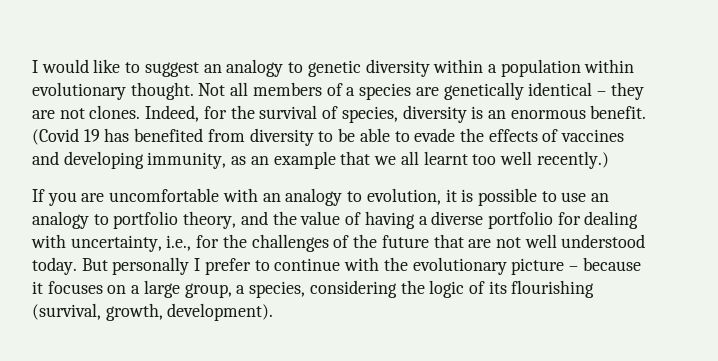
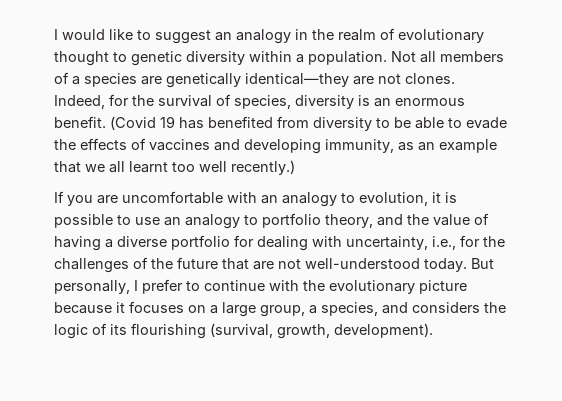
- I would like to suggest an analogy to genetic diversity within a population within evolutionary thought.
+ I would like to suggest an analogy in the realm of evolutionary thought to genetic diversity within a population.
- Not all members of a species are genetically identical – they are not clones.
+ Not all members of a species are genetically identical—they are not clones.
- If you are uncomfortable with an analogy to evolution, it is possible to use an analogy to portfolio theory, and the value of having a diverse portfolio for dealing with uncertainty, i.e., for the challenges of the future that are not well understood today.
+ If you are uncomfortable with an analogy to evolution, it is possible to use an analogy to portfolio theory, and the value of having a diverse portfolio for dealing with uncertainty, i.e., for the challenges of the future that are not well-understood today.
- But personally I prefer to continue with the evolutionary picture – because it focuses on a large group, a species, considering the logic of its flourishing (survival, growth, development).
+ But personally, I prefer to continue with the evolutionary picture because it focuses on a large group, a species, and considers the logic of its flourishing (survival, growth, development).

